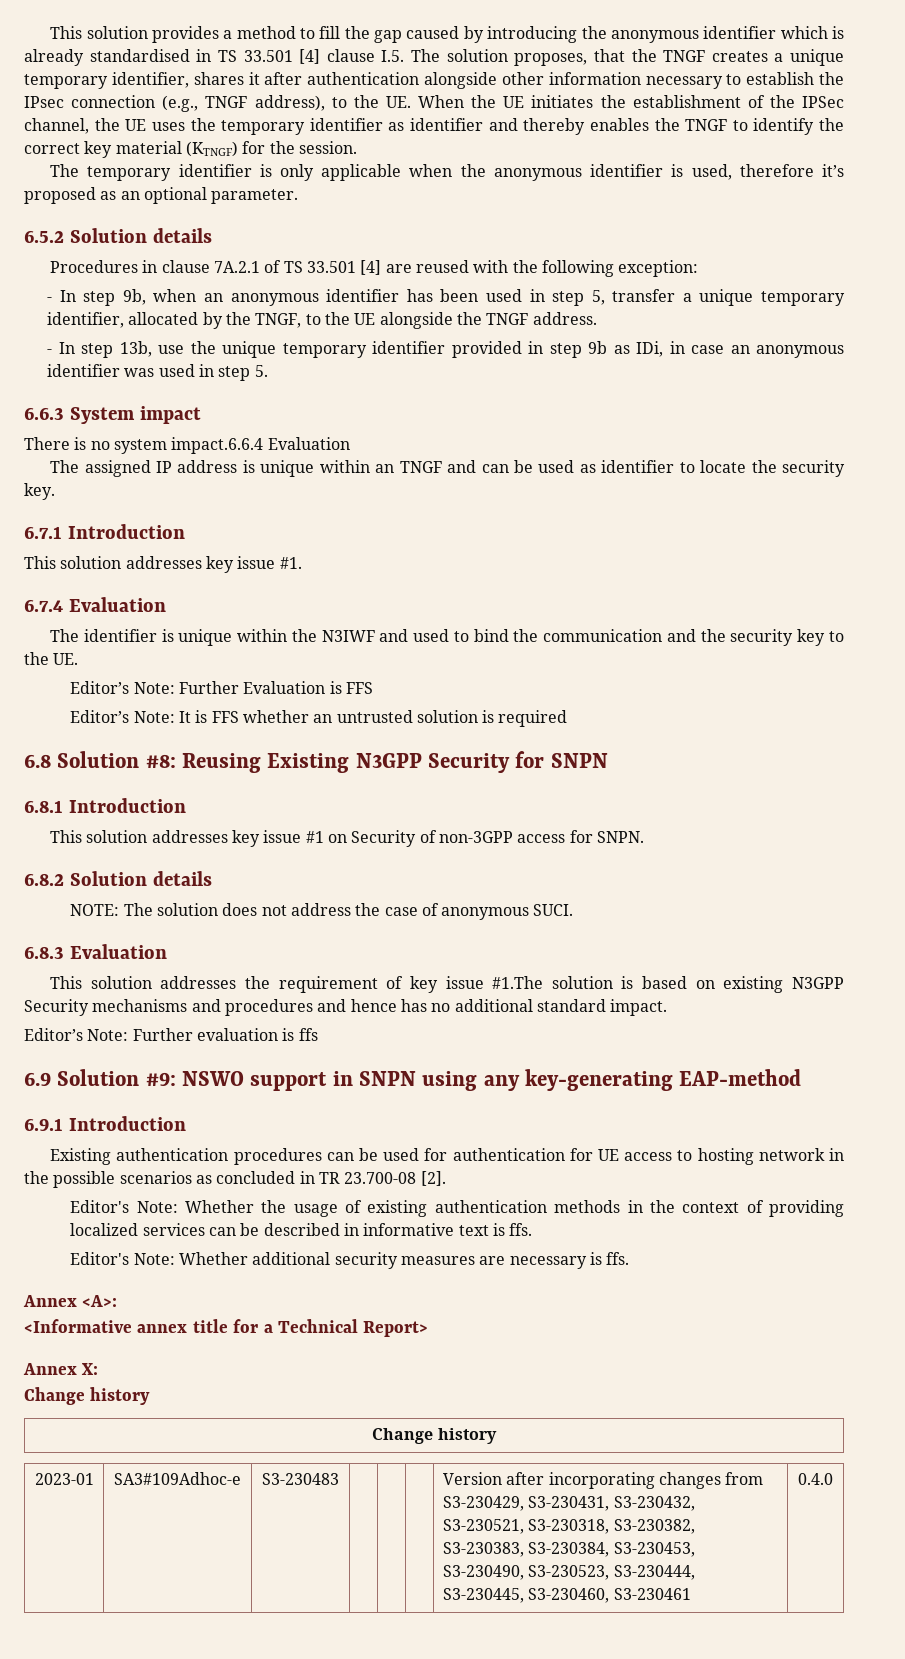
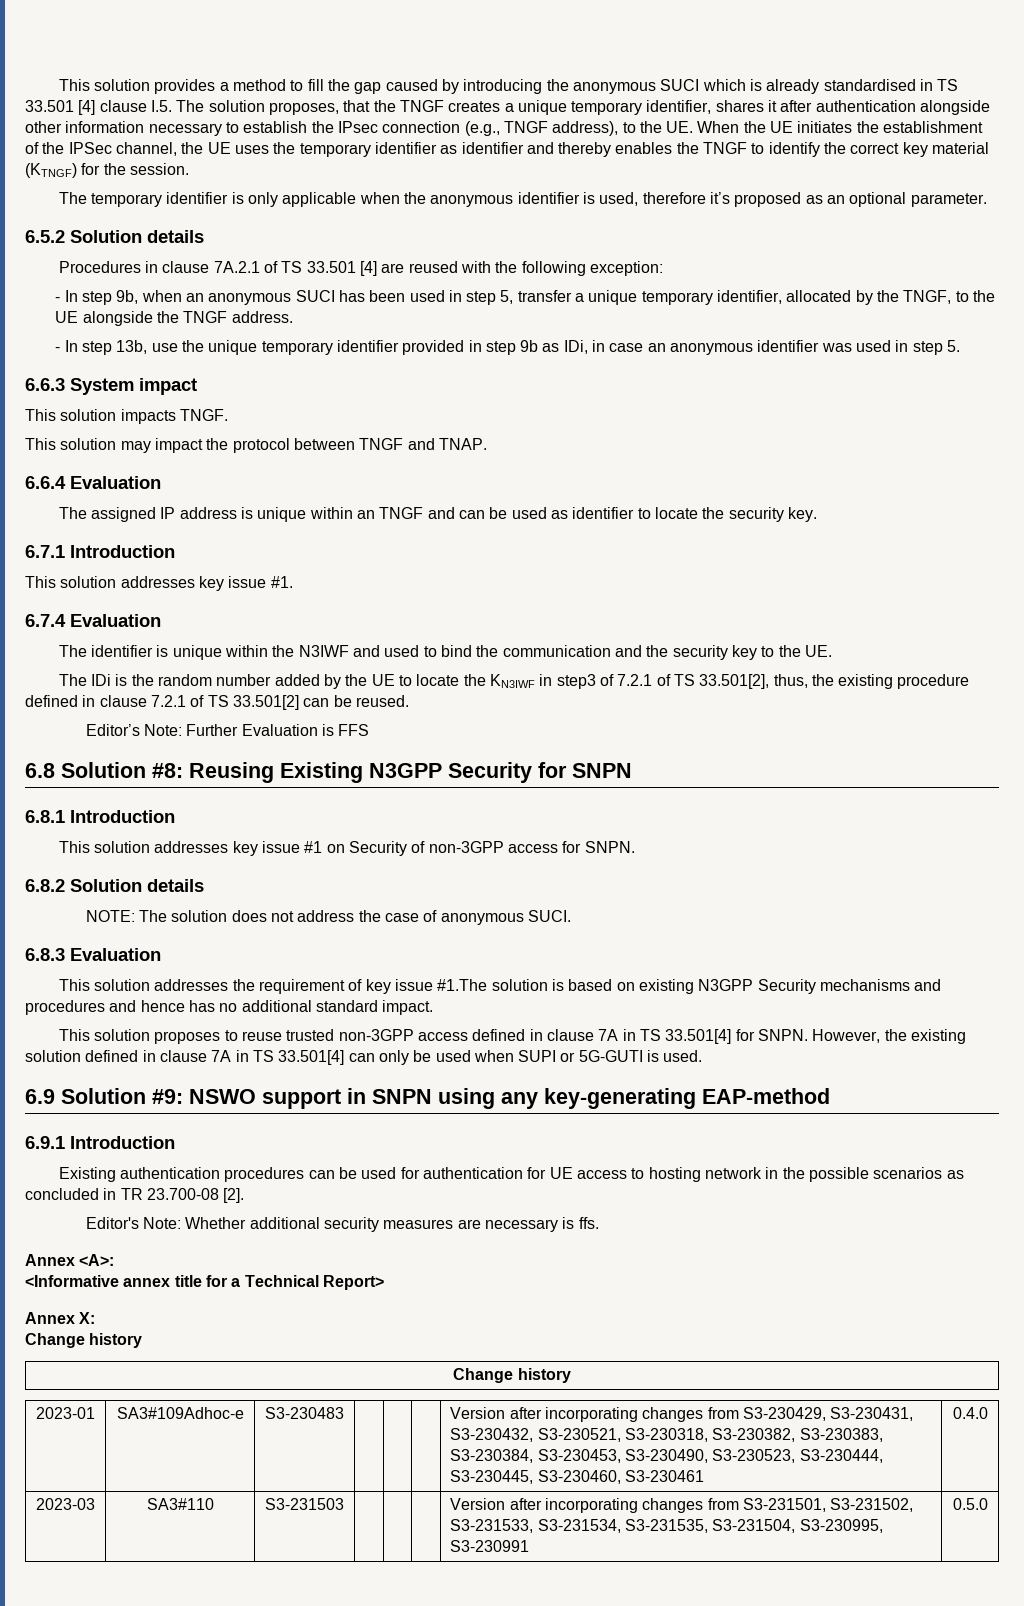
- This solution provides a method to fill the gap caused by introducing the anonymous identifier which is already standardised in TS 33.501 [4] clause I.5. The solution proposes, that the TNGF creates a unique temporary identifier, shares it after authentication alongside other information necessary to establish the IPsec connection (e.g., TNGF address), to the UE. When the UE initiates the establishment of the IPSec channel, the UE uses the temporary identifier as identifier and thereby enables the TNGF to identify the correct key material (KTNGF) for the session.
+ This solution provides a method to fill the gap caused by introducing the anonymous SUCI which is already standardised in TS 33.501 [4] clause I.5. The solution proposes, that the TNGF creates a unique temporary identifier, shares it after authentication alongside other information necessary to establish the IPsec connection (e.g., TNGF address), to the UE. When the UE initiates the establishment of the IPSec channel, the UE uses the temporary identifier as identifier and thereby enables the TNGF to identify the correct key material (KTNGF) for the session.
- - In step 9b, when an anonymous identifier has been used in step 5, transfer a unique temporary identifier, allocated by the TNGF, to the UE alongside the TNGF address.
+ - In step 9b, when an anonymous SUCI has been used in step 5, transfer a unique temporary identifier, allocated by the TNGF, to the UE alongside the TNGF address.
- There is no system impact.6.6.4 Evaluation
+ This solution impacts TNGF.
+ This solution may impact the protocol between TNGF and TNAP.
+ 6.6.4 Evaluation
+ The IDi is the random number added by the UE to locate the KN3IWF in step3 of 7.2.1 of TS 33.501[2], thus, the existing procedure defined in clause 7.2.1 of TS 33.501[2] can be reused.
- Editor’s Note: It is FFS whether an untrusted solution is required
- Editor’s Note: Further evaluation is ffs
+ This solution proposes to reuse trusted non-3GPP access defined in clause 7A in TS 33.501[4] for SNPN. However, the existing solution defined in clause 7A in TS 33.501[4] can only be used when SUPI or 5G-GUTI is used.
- Editor's Note: Whether the usage of existing authentication methods in the context of providing localized services can be described in informative text is ffs.
+ 2023-03 | SA3#110 | S3-231503 | | | | Version after incorporating changes from S3-231501, S3-231502, S3-231533, S3-231534, S3-231535, S3-231504, S3-230995, S3-230991 | 0.5.0

